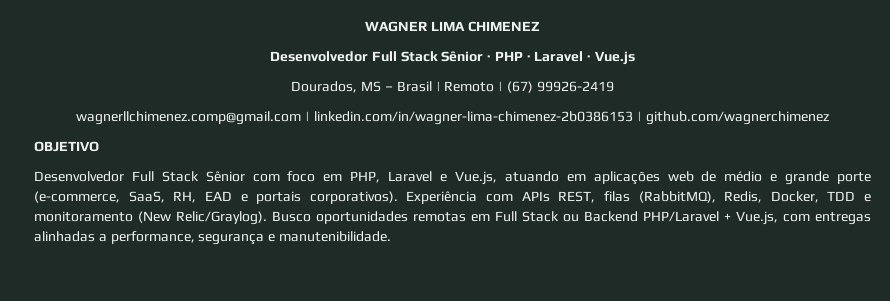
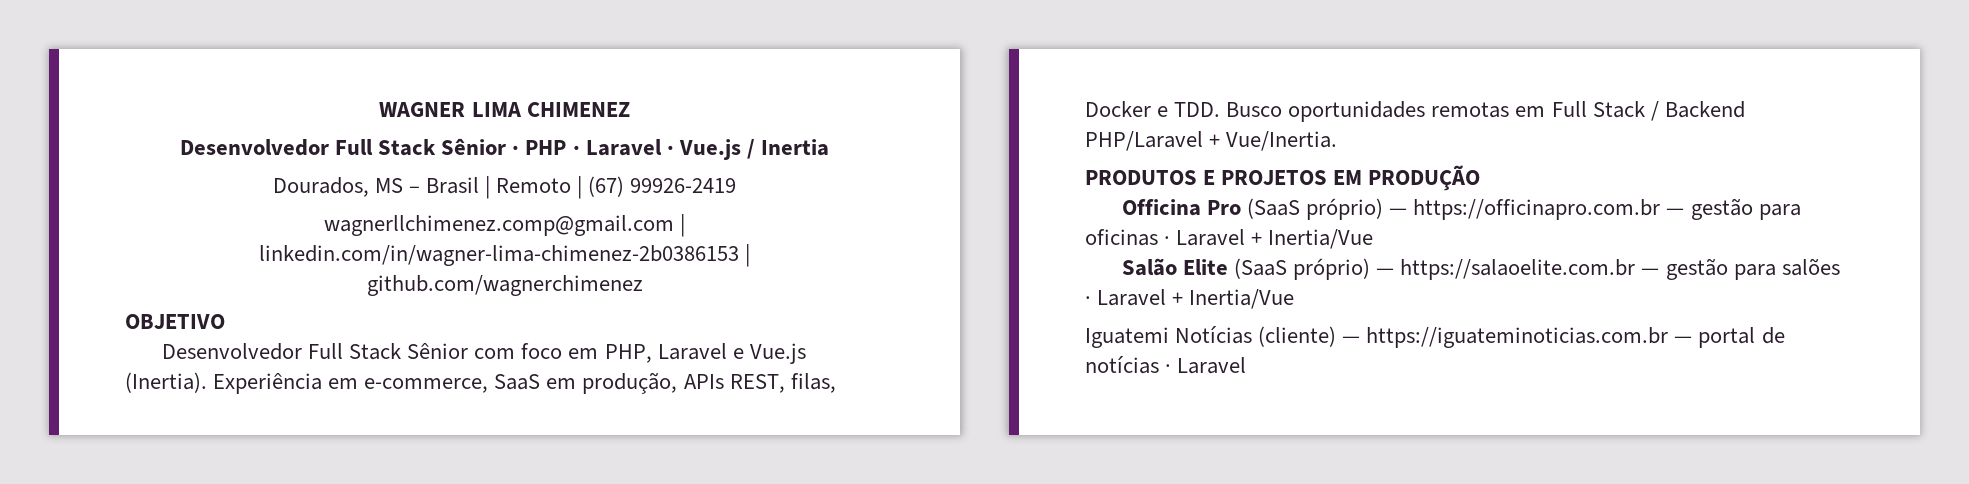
- Desenvolvedor Full Stack Sênior · PHP · Laravel · Vue.js
+ Desenvolvedor Full Stack Sênior · PHP · Laravel · Vue.js / Inertia
- Desenvolvedor Full Stack Sênior com foco em PHP, Laravel e Vue.js, atuando em aplicações web de médio e grande porte (e-commerce, SaaS, RH, EAD e portais corporativos). Experiência com APIs REST, filas (RabbitMQ), Redis, Docker, TDD e monitoramento (New Relic/Graylog). Busco oportunidades remotas em Full Stack ou Backend PHP/Laravel + Vue.js, com entregas alinhadas a performance, segurança e manutenibilidade.
+ Desenvolvedor Full Stack Sênior com foco em PHP, Laravel e Vue.js (Inertia). Experiência em e-commerce, SaaS em produção, APIs REST, filas, Docker e TDD. Busco oportunidades remotas em Full Stack / Backend PHP/Laravel + Vue/Inertia.
+ PRODUTOS E PROJETOS EM PRODUÇÃO
+ Officina Pro (SaaS próprio) — https://officinapro.com.br — gestão para oficinas · Laravel + Inertia/Vue
+ Salão Elite (SaaS próprio) — https://salaoelite.com.br — gestão para salões · Laravel + Inertia/Vue
+ Iguatemi Notícias (cliente) — https://iguateminoticias.com.br — portal de notícias · Laravel

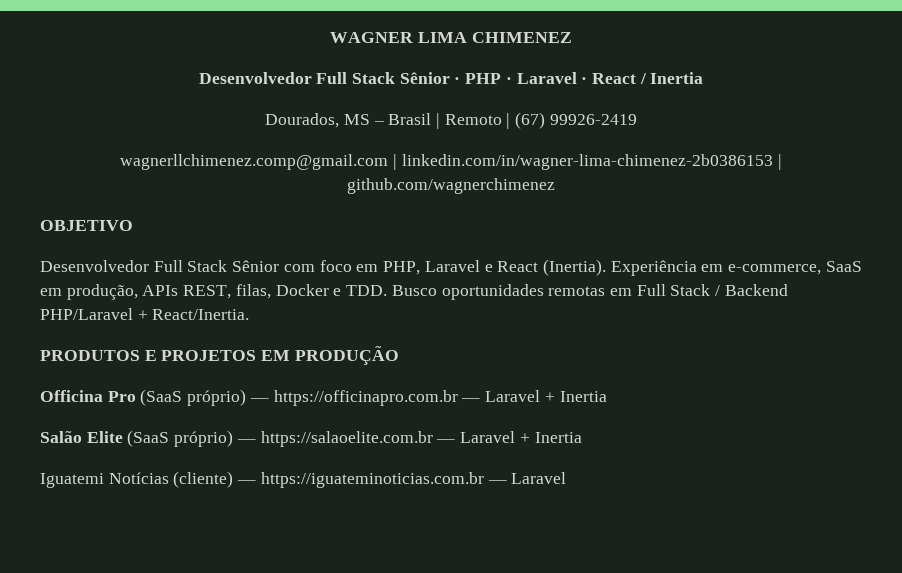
- Desenvolvedor Full Stack Sênior · PHP · Laravel · Vue.js / Inertia
+ Desenvolvedor Full Stack Sênior · PHP · Laravel · React / Inertia
- Desenvolvedor Full Stack Sênior com foco em PHP, Laravel e Vue.js (Inertia).
+ Desenvolvedor Full Stack Sênior com foco em PHP, Laravel e React (Inertia).
- Experiência em e-commerce, SaaS em produção, APIs REST, filas, Docker e TDD. Busco oportunidades remotas em Full Stack / Backend PHP/Laravel + Vue/Inertia.
+ Experiência em e-commerce, SaaS em produção, APIs REST, filas, Docker e TDD. Busco oportunidades remotas em Full Stack / Backend PHP/Laravel + React/Inertia.
- Officina Pro (SaaS próprio) — https://officinapro.com.br — gestão para oficinas · Laravel + Inertia/Vue
+ Officina Pro (SaaS próprio) — https://officinapro.com.br — Laravel + Inertia
- Salão Elite (SaaS próprio) — https://salaoelite.com.br — gestão para salões · Laravel + Inertia/Vue
+ Salão Elite (SaaS próprio) — https://salaoelite.com.br — Laravel + Inertia
- Iguatemi Notícias (cliente) — https://iguateminoticias.com.br — portal de notícias · Laravel
+ Iguatemi Notícias (cliente) — https://iguateminoticias.com.br — Laravel

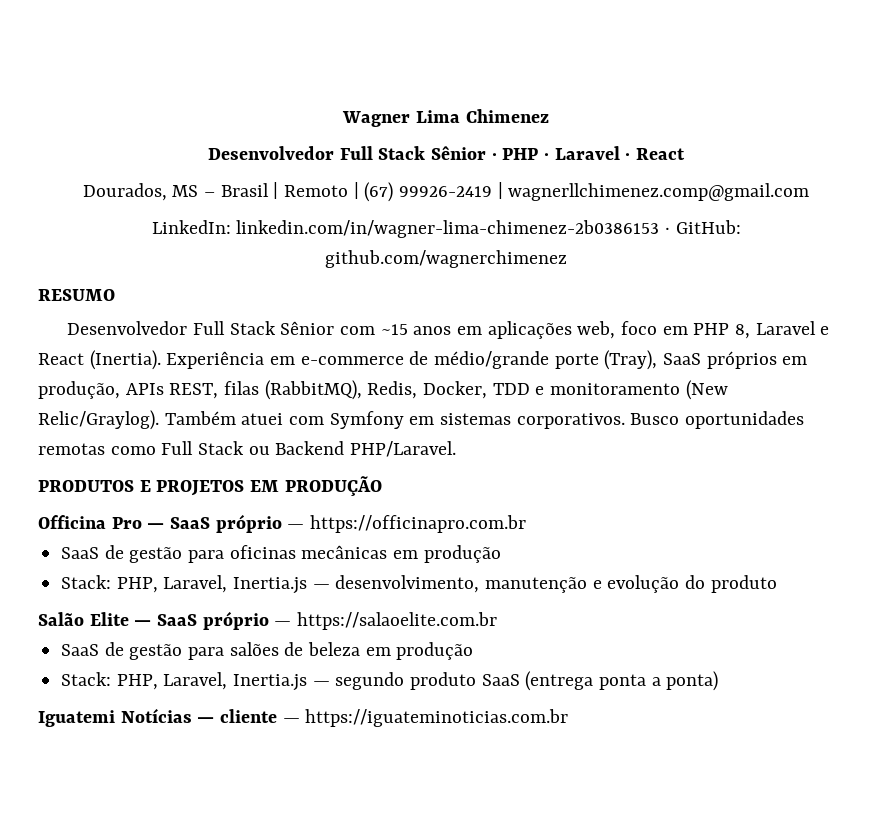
- WAGNER LIMA CHIMENEZ
+ Wagner Lima Chimenez
- Desenvolvedor Full Stack Sênior · PHP · Laravel · React / Inertia
+ Desenvolvedor Full Stack Sênior · PHP · Laravel · React
- Dourados, MS – Brasil | Remoto | (67) 99926-2419
- wagnerllchimenez.comp@gmail.com | linkedin.com/in/wagner-lima-chimenez-2b0386153 | github.com/wagnerchimenez
+ Dourados, MS – Brasil | Remoto | (67) 99926-2419 | wagnerllchimenez.comp@gmail.com
+ LinkedIn: linkedin.com/in/wagner-lima-chimenez-2b0386153 · GitHub: github.com/wagnerchimenez
- OBJETIVO
+ RESUMO
- Desenvolvedor Full Stack Sênior com foco em PHP, Laravel e React (Inertia).
+ Desenvolvedor Full Stack Sênior com ~15 anos em aplicações web, foco em PHP 8, Laravel e React (Inertia).
- Experiência em e-commerce, SaaS em produção, APIs REST, filas, Docker e TDD. Busco oportunidades remotas em Full Stack / Backend PHP/Laravel + React/Inertia.
+ Experiência em e-commerce de médio/grande porte (Tray), SaaS próprios em produção, APIs REST, filas (RabbitMQ), Redis, Docker, TDD e monitoramento (New Relic/Graylog). Também atuei com Symfony em sistemas corporativos. Busco oportunidades remotas como Full Stack ou Backend PHP/Laravel.
- Officina Pro (SaaS próprio) — https://officinapro.com.br — Laravel + Inertia
+ Officina Pro — SaaS próprio — https://officinapro.com.br
+ SaaS de gestão para oficinas mecânicas em produção
+ Stack: PHP, Laravel, Inertia.js — desenvolvimento, manutenção e evolução do produto
- Salão Elite (SaaS próprio) — https://salaoelite.com.br — Laravel + Inertia
- Iguatemi Notícias (cliente) — https://iguateminoticias.com.br — Laravel
+ Salão Elite — SaaS próprio — https://salaoelite.com.br
+ SaaS de gestão para salões de beleza em produção
+ Stack: PHP, Laravel, Inertia.js — segundo produto SaaS (entrega ponta a ponta)
+ Iguatemi Notícias — cliente — https://iguateminoticias.com.br

